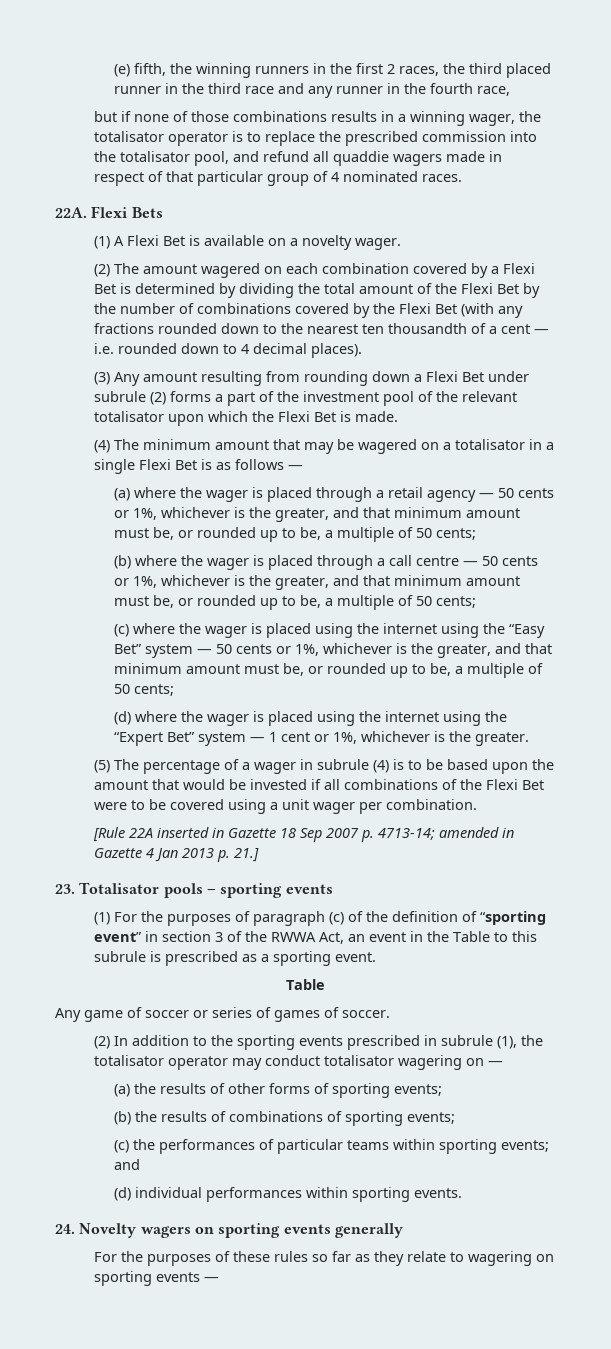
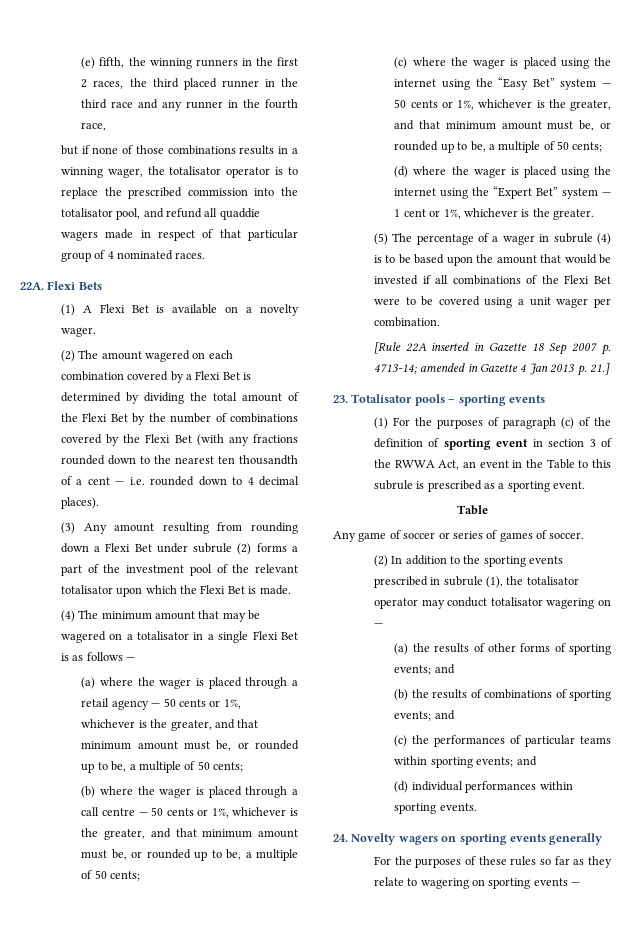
- (1) For the purposes of paragraph (c) of the definition of “sporting event” in section 3 of the RWWA Act, an event in the Table to this subrule is prescribed as a sporting event.
+ (1) For the purposes of paragraph (c) of the definition of sporting event in section 3 of the RWWA Act, an event in the Table to this subrule is prescribed as a sporting event.
- (a) the results of other forms of sporting events;
+ (a) the results of other forms of sporting events; and
- (b) the results of combinations of sporting events;
+ (b) the results of combinations of sporting events; and

